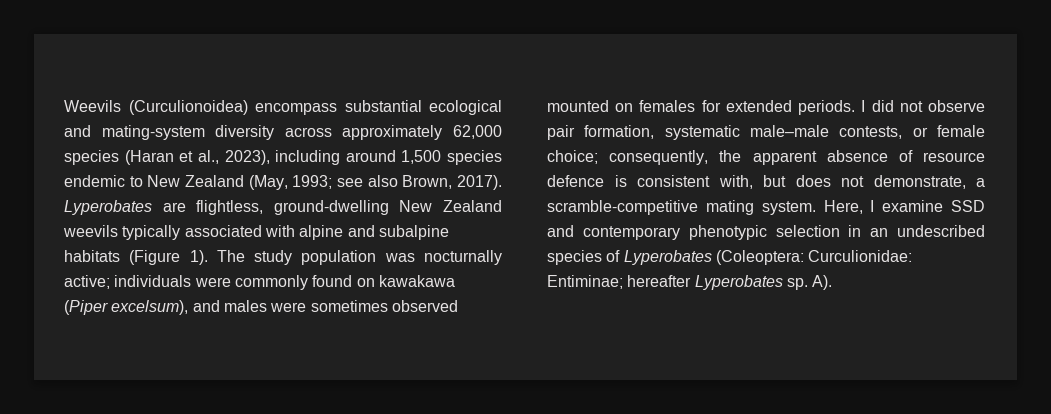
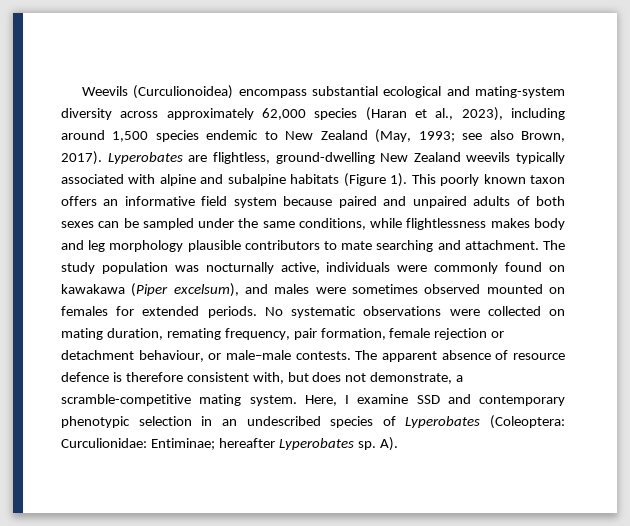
+ This poorly known taxon offers an informative field system because paired and unpaired adults of both sexes can be sampled under the same conditions, while flightlessness makes body and leg morphology plausible contributors to mate searching and attachment.
- The study population was nocturnally active; individuals were commonly found on kawakawa (Piper excelsum), and males were sometimes observed mounted on females for extended periods.
+ The study population was nocturnally active, individuals were commonly found on kawakawa (Piper excelsum), and males were sometimes observed mounted on females for extended periods.
- I did not observe pair formation, systematic male–male contests, or female choice; consequently, the apparent absence of resource defence is consistent with, but does not demonstrate, a scramble-competitive mating system.
+ No systematic observations were collected on mating duration, remating frequency, pair formation, female rejection or detachment behaviour, or male–male contests. The apparent absence of resource defence is therefore consistent with, but does not demonstrate, a scramble-competitive mating system.

